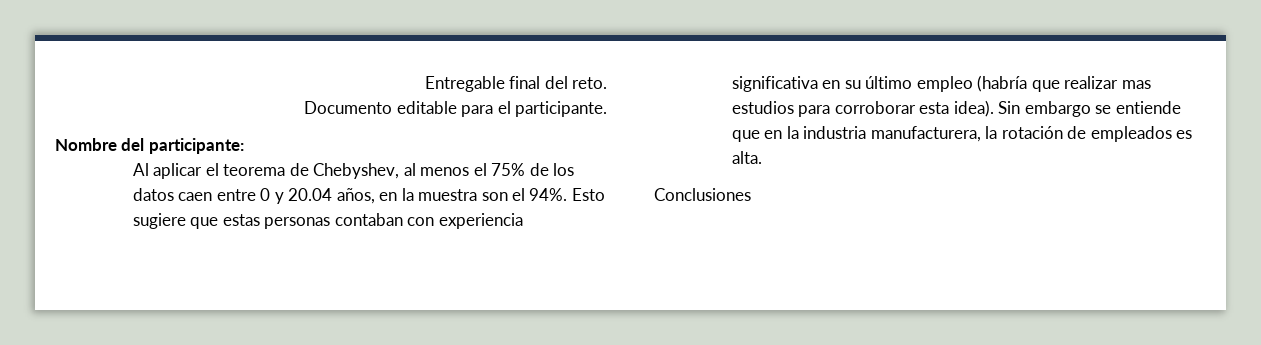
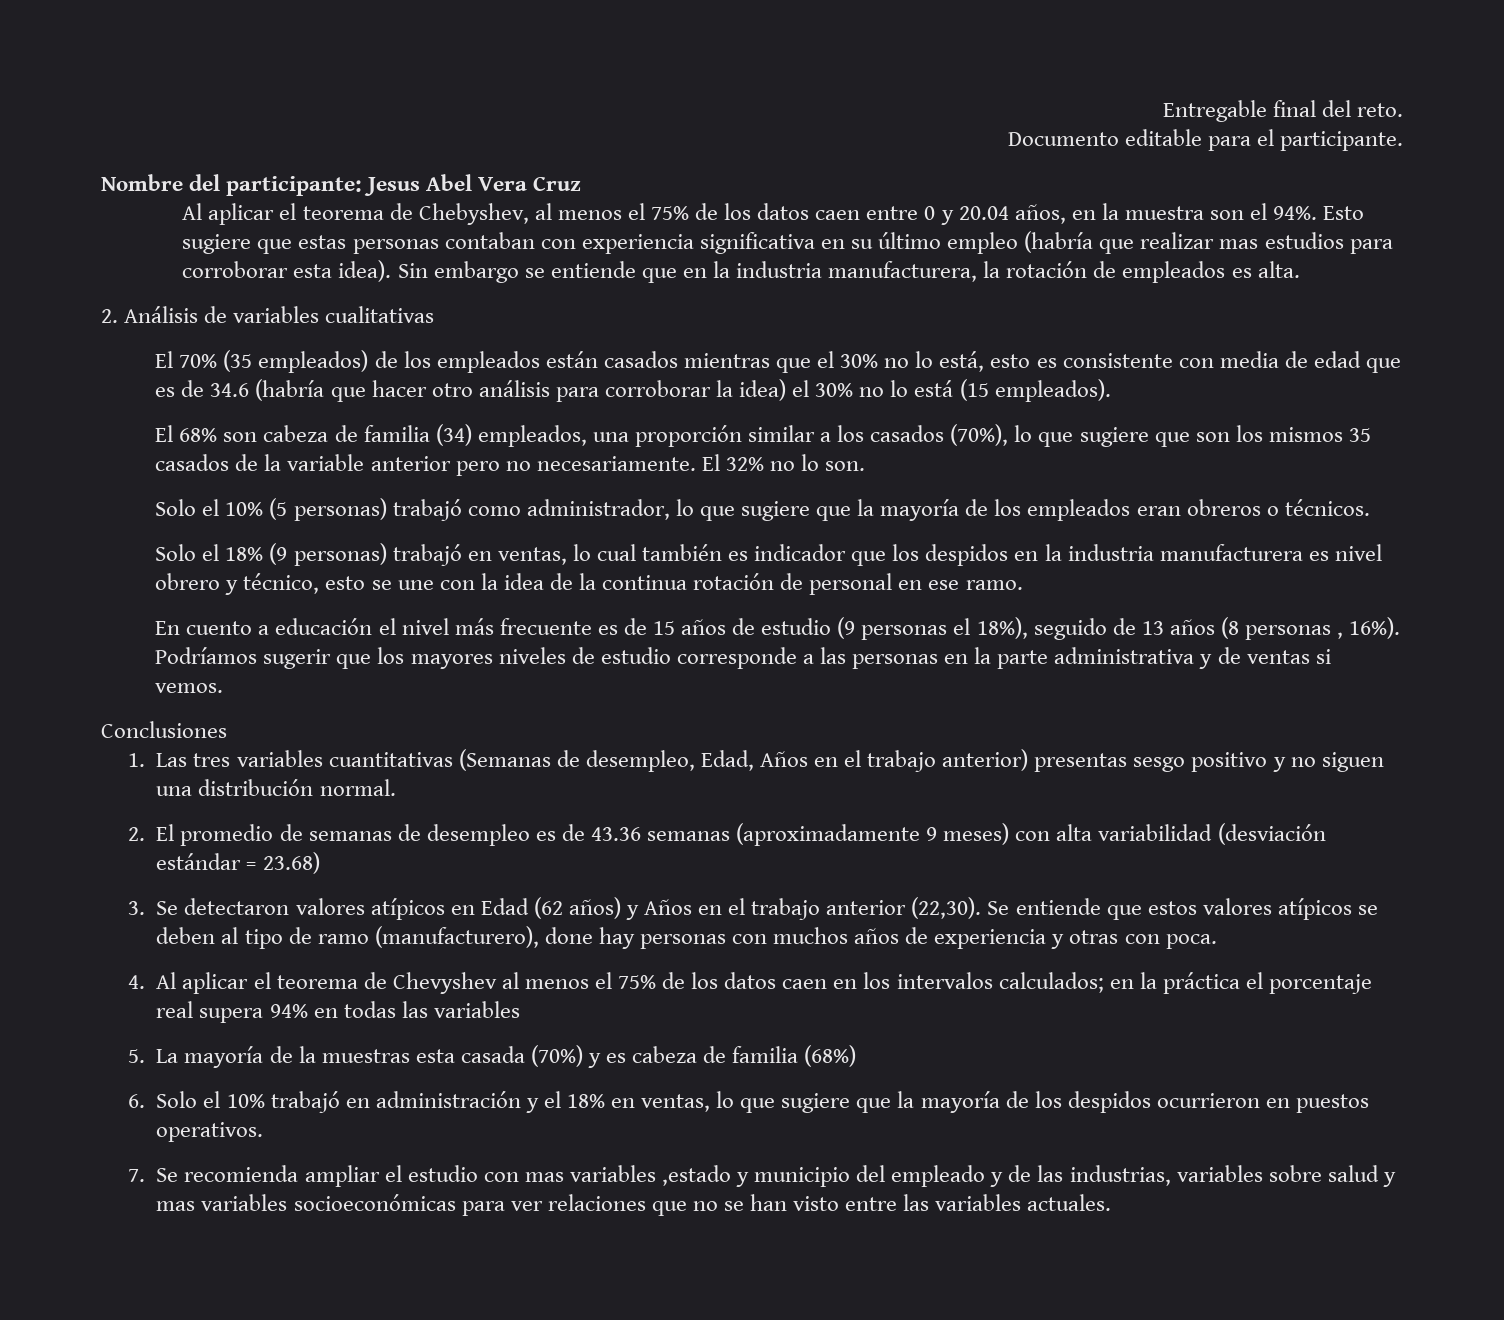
- Nombre del participante:
+ Nombre del participante: Jesus Abel Vera Cruz
+ 2. Análisis de variables cualitativas
+ El 70% (35 empleados) de los empleados están casados mientras que el 30% no lo está, esto es consistente con media de edad que es de 34.6 (habría que hacer otro análisis para corroborar la idea) el 30% no lo está (15 empleados).
+ El 68% son cabeza de familia (34) empleados, una proporción similar a los casados (70%), lo que sugiere que son los mismos 35 casados de la variable anterior pero no necesariamente. El 32% no lo son.
+ Solo el 10% (5 personas) trabajó como administrador, lo que sugiere que la mayoría de los empleados eran obreros o técnicos.
+ Solo el 18% (9 personas) trabajó en ventas, lo cual también es indicador que los despidos en la industria manufacturera es nivel obrero y técnico, esto se une con la idea de la continua rotación de personal en ese ramo.
+ En cuento a educación el nivel más frecuente es de 15 años de estudio (9 personas el 18%), seguido de 13 años (8 personas , 16%). Podríamos sugerir que los mayores niveles de estudio corresponde a las personas en la parte administrativa y de ventas si vemos.
  Conclusiones
+ 1. Las tres variables cuantitativas (Semanas de desempleo, Edad, Años en el trabajo anterior) presentas sesgo positivo y no siguen una distribución normal.
+ 2. El promedio de semanas de desempleo es de 43.36 semanas (aproximadamente 9 meses) con alta variabilidad (desviación estándar = 23.68)
+ 3. Se detectaron valores atípicos en Edad (62 años) y Años en el trabajo anterior (22,30). Se entiende que estos valores atípicos se deben al tipo de ramo (manufacturero), done hay personas con muchos años de experiencia y otras con poca.
+ 4. Al aplicar el teorema de Chevyshev al menos el 75% de los datos caen en los intervalos calculados; en la práctica el porcentaje real supera 94% en todas las variables
+ 5. La mayoría de la muestras esta casada (70%) y es cabeza de familia (68%)
+ 6. Solo el 10% trabajó en administración y el 18% en ventas, lo que sugiere que la mayoría de los despidos ocurrieron en puestos operativos.
+ 7. Se recomienda ampliar el estudio con mas variables ,estado y municipio del empleado y de las industrias, variables sobre salud y mas variables socioeconómicas para ver relaciones que no se han visto entre las variables actuales.

